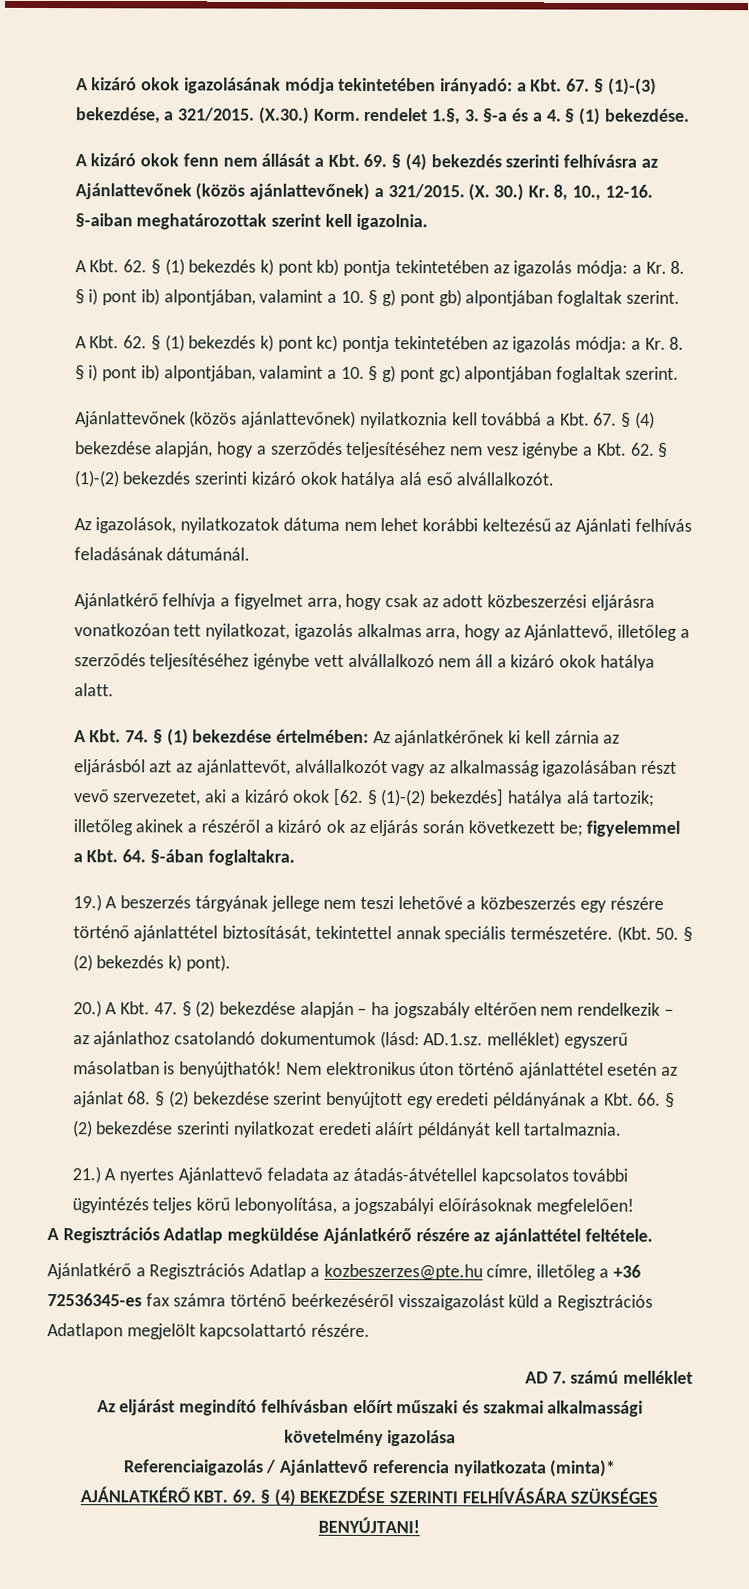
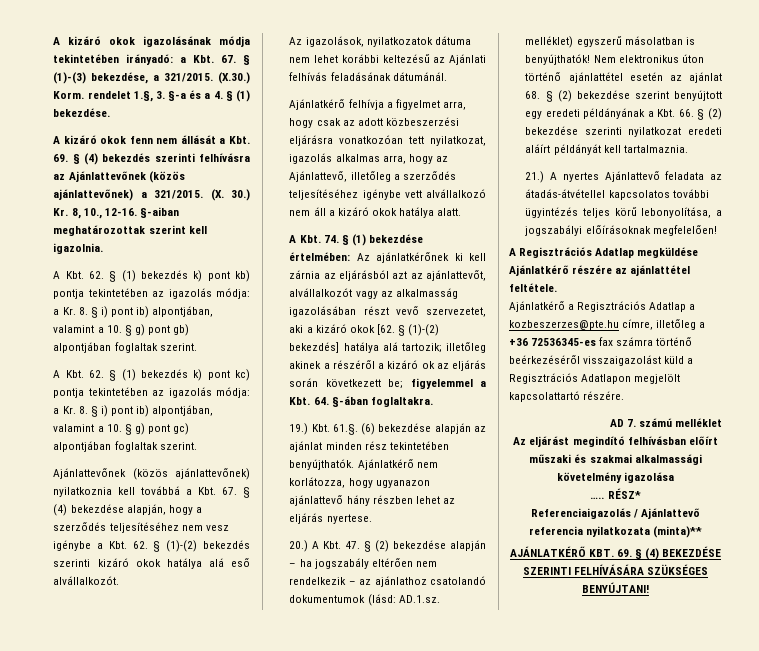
- 19.) A beszerzés tárgyának jellege nem teszi lehetővé a közbeszerzés egy részére történő ajánlattétel biztosítását, tekintettel annak speciális természetére. (Kbt. 50. § (2) bekezdés k) pont).
+ 19.) Kbt. 61.§. (6) bekezdése alapján az ajánlat minden rész tekintetében benyújthatók. Ajánlatkérő nem korlátozza, hogy ugyanazon ajánlattevő hány részben lehet az eljárás nyertese.
+ ….. RÉSZ*
- Referenciaigazolás / Ajánlattevő referencia nyilatkozata (minta)*
+ Referenciaigazolás / Ajánlattevő referencia nyilatkozata (minta)**

